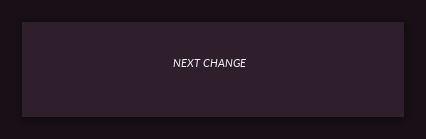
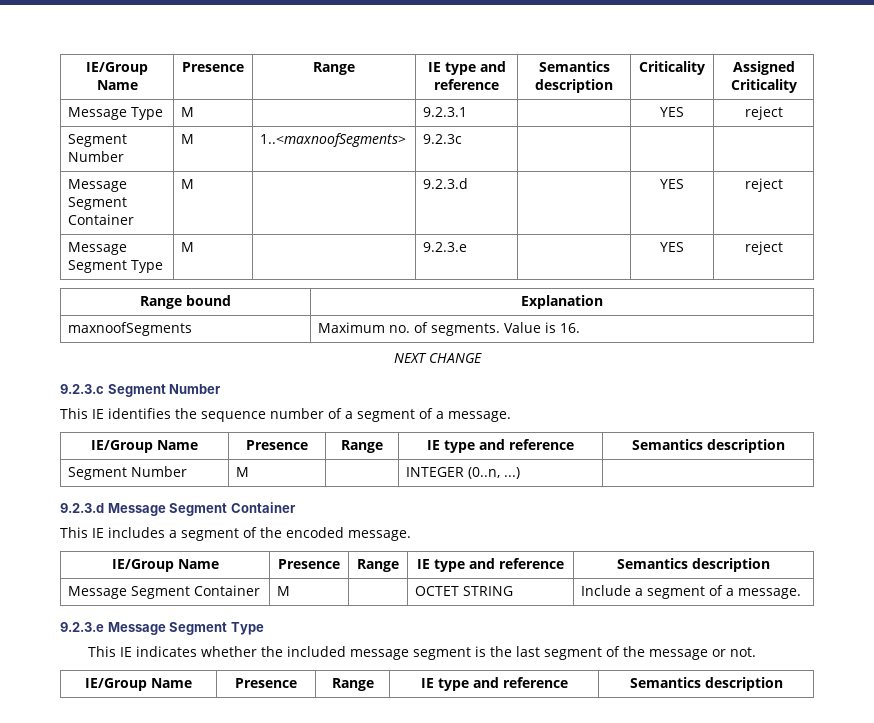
+ IE/Group Name | Presence | Range | IE type and reference | Semantics description | Criticality | Assigned Criticality
+ Message Type | M | | 9.2.3.1 | | YES | reject
+ Segment Number | M | 1..<maxnoofSegments> | 9.2.3c | | |
+ Message Segment Container | M | | 9.2.3.d | | YES | reject
+ Message Segment Type | M | | 9.2.3.e | | YES | reject
+ Range bound | Explanation
+ maxnoofSegments | Maximum no. of segments. Value is 16.
  NEXT CHANGE
+ 9.2.3.c Segment Number
+ This IE identifies the sequence number of a segment of a message.
+ IE/Group Name | Presence | Range | IE type and reference | Semantics description
+ Segment Number | M | | INTEGER (0..n, ...) |
+ 9.2.3.d Message Segment Container
+ This IE includes a segment of the encoded message.
+ IE/Group Name | Presence | Range | IE type and reference | Semantics description
+ Message Segment Container | M | | OCTET STRING | Include a segment of a message.
+ 9.2.3.e Message Segment Type
+ This IE indicates whether the included message segment is the last segment of the message or not.
+ IE/Group Name | Presence | Range | IE type and reference | Semantics description

